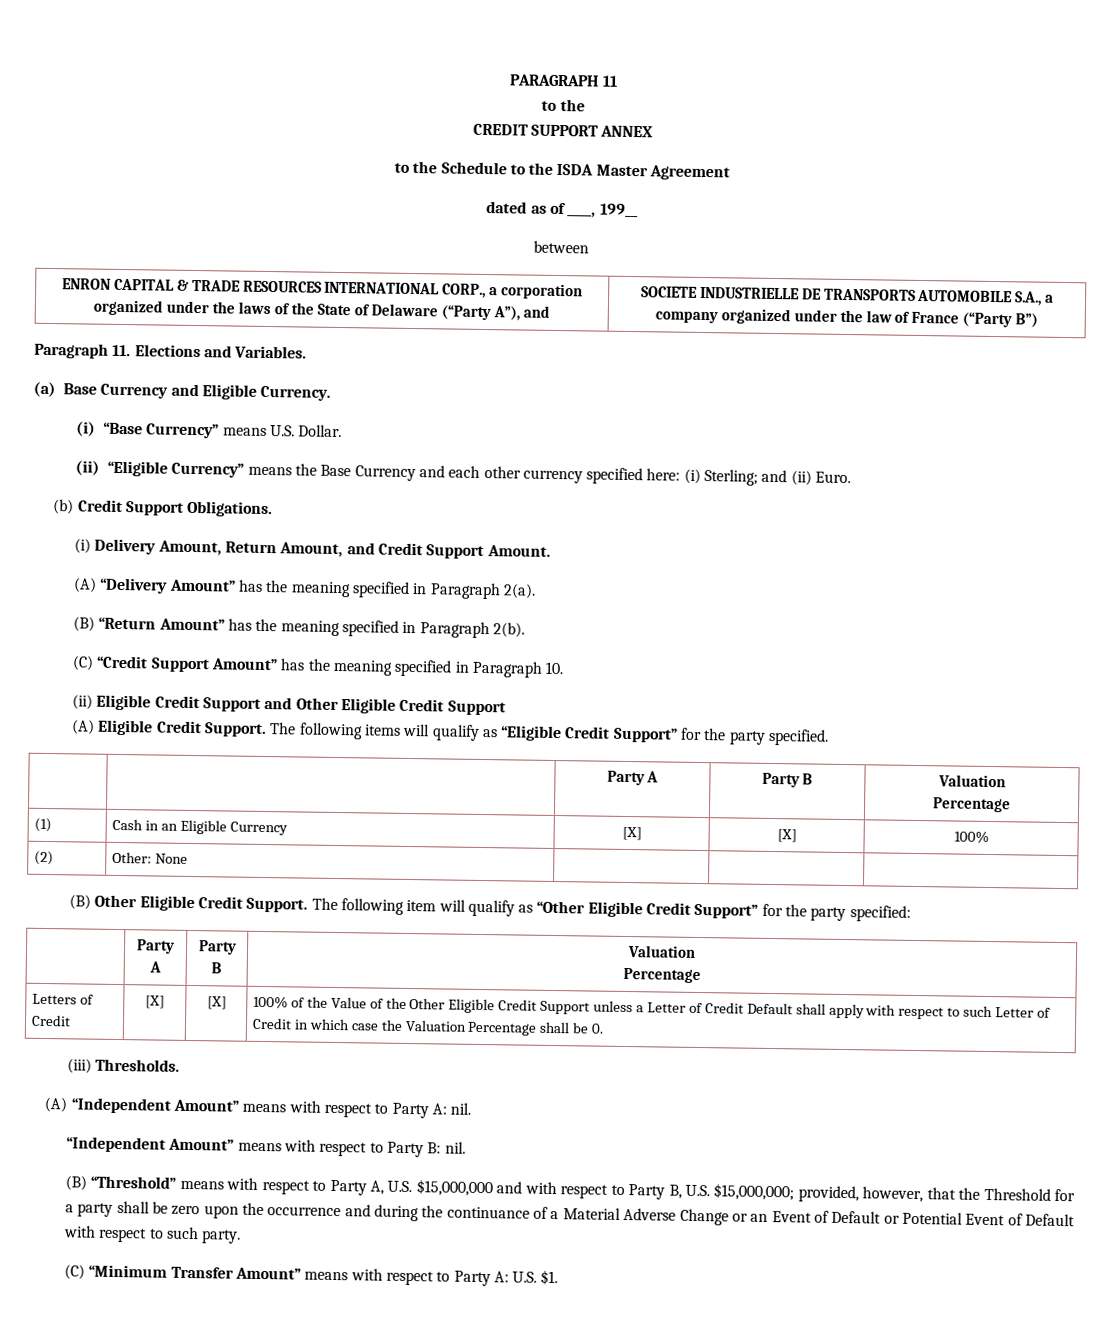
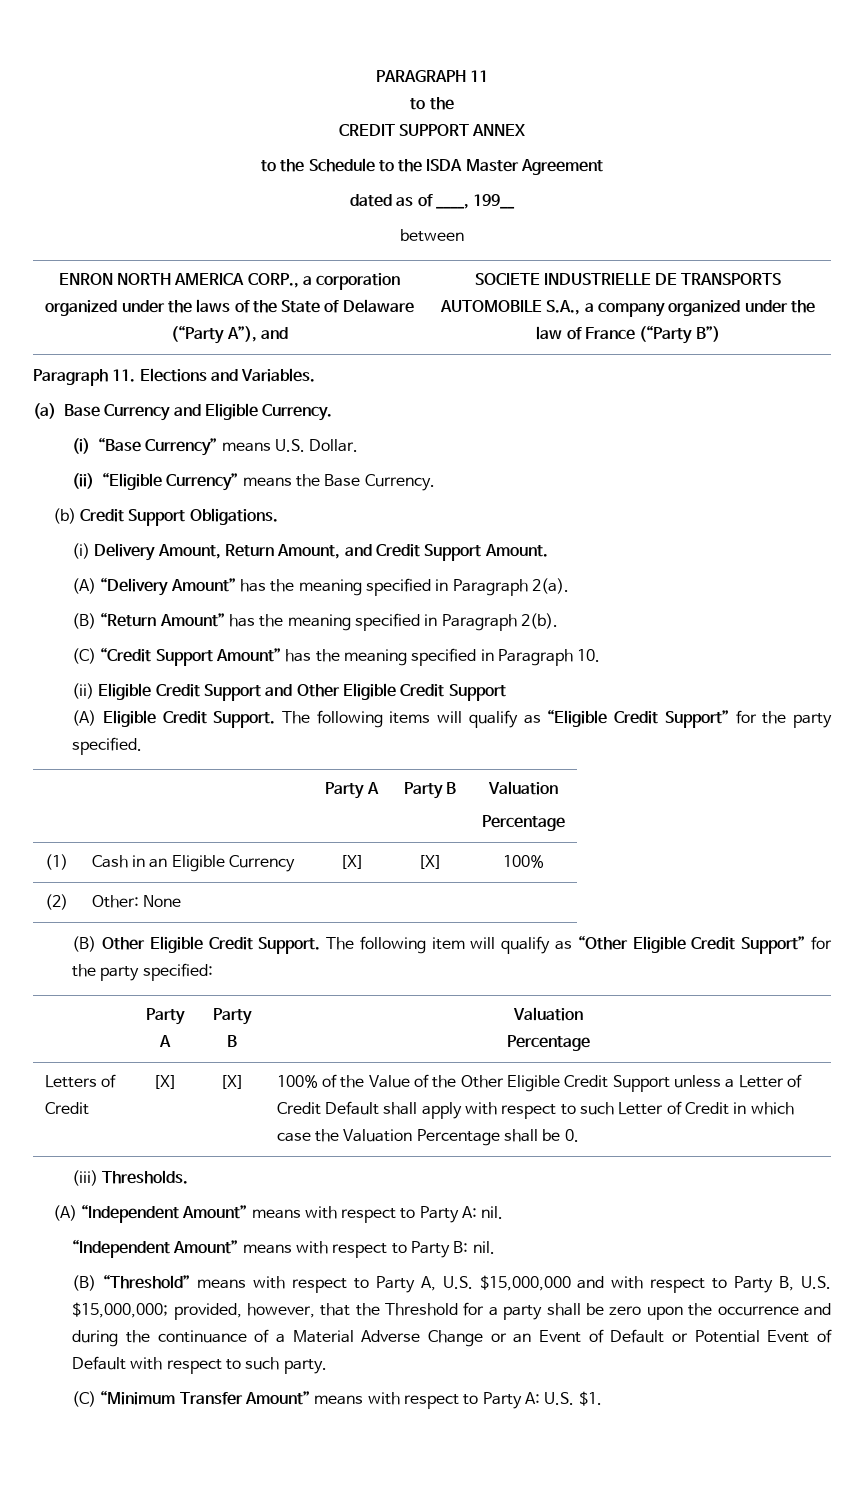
- ENRON CAPITAL & TRADE RESOURCES INTERNATIONAL CORP., a corporation organized under the laws of the State of Delaware (“Party A”), and | SOCIETE INDUSTRIELLE DE TRANSPORTS AUTOMOBILE S.A., a company organized under the law of France (“Party B”)
+ ENRON NORTH AMERICA CORP., a corporation organized under the laws of the State of Delaware (“Party A”), and | SOCIETE INDUSTRIELLE DE TRANSPORTS AUTOMOBILE S.A., a company organized under the law of France (“Party B”)
- (ii) “Eligible Currency” means the Base Currency and each other currency specified here: (i) Sterling; and (ii) Euro.
+ (ii) “Eligible Currency” means the Base Currency.

